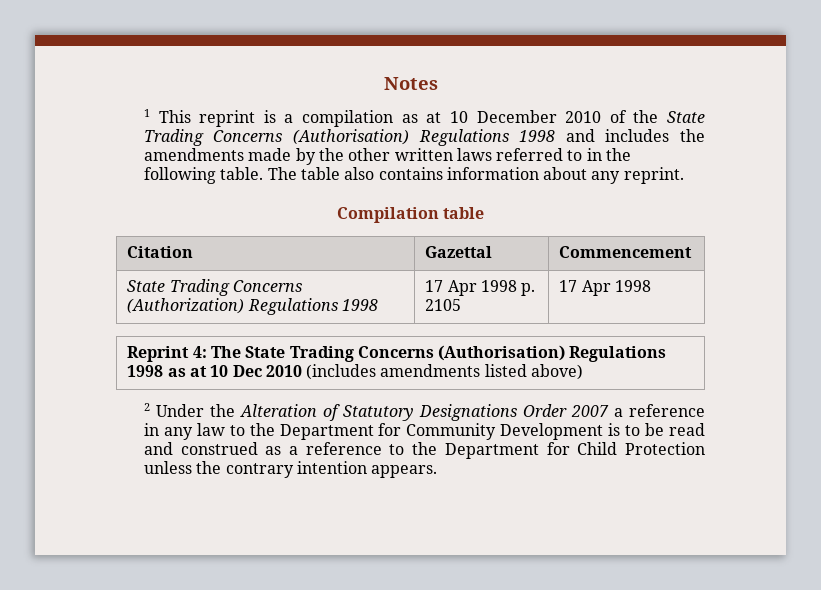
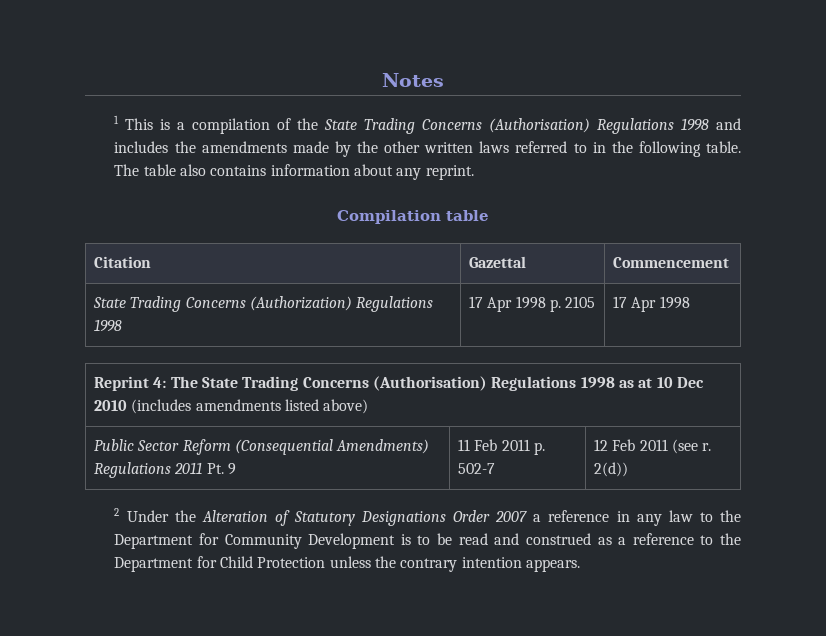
- 1 This reprint is a compilation as at 10 December 2010 of the State Trading Concerns (Authorisation) Regulations 1998 and includes the amendments made by the other written laws referred to in the following table.
+ 1 This is a compilation of the State Trading Concerns (Authorisation) Regulations 1998 and includes the amendments made by the other written laws referred to in the following table.
+ Public Sector Reform (Consequential Amendments) Regulations 2011 Pt. 9 | 11 Feb 2011 p. 502-7 | 12 Feb 2011 (see r. 2(d))

